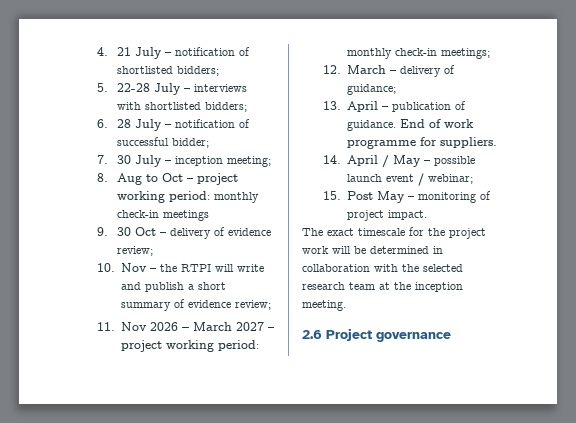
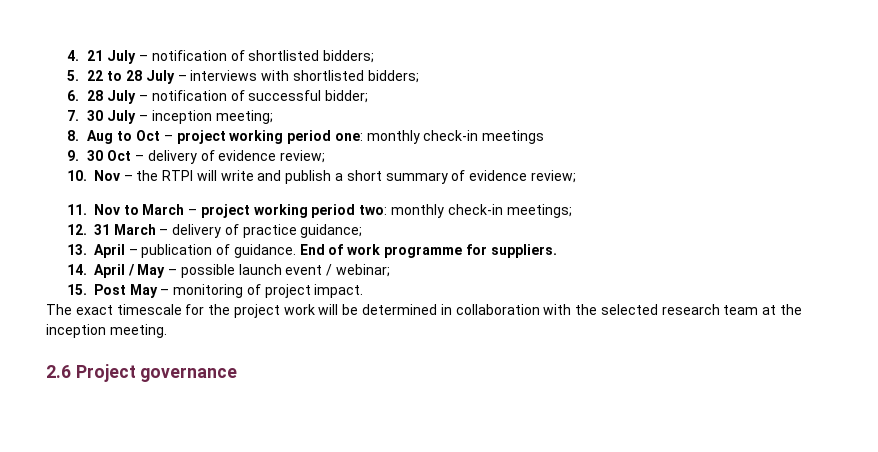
- 5. 22-28 July – interviews with shortlisted bidders;
+ 5. 22 to 28 July – interviews with shortlisted bidders;
- 8. Aug to Oct – project working period: monthly check-in meetings
+ 8. Aug to Oct – project working period one: monthly check-in meetings
- 11. Nov 2026 – March 2027 – project working period: monthly check-in meetings;
+ 11. Nov to March – project working period two: monthly check-in meetings;
- 12. March – delivery of guidance;
+ 12. 31 March – delivery of practice guidance;

